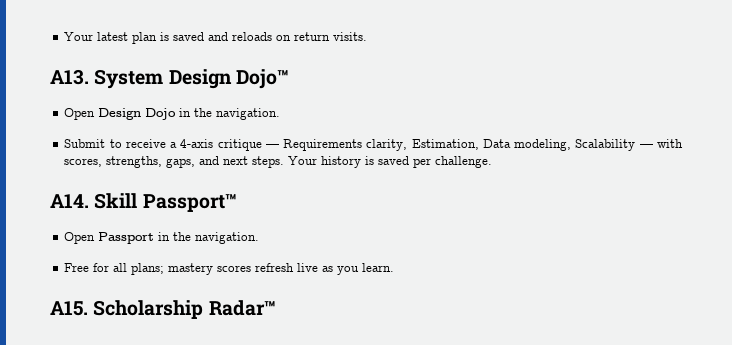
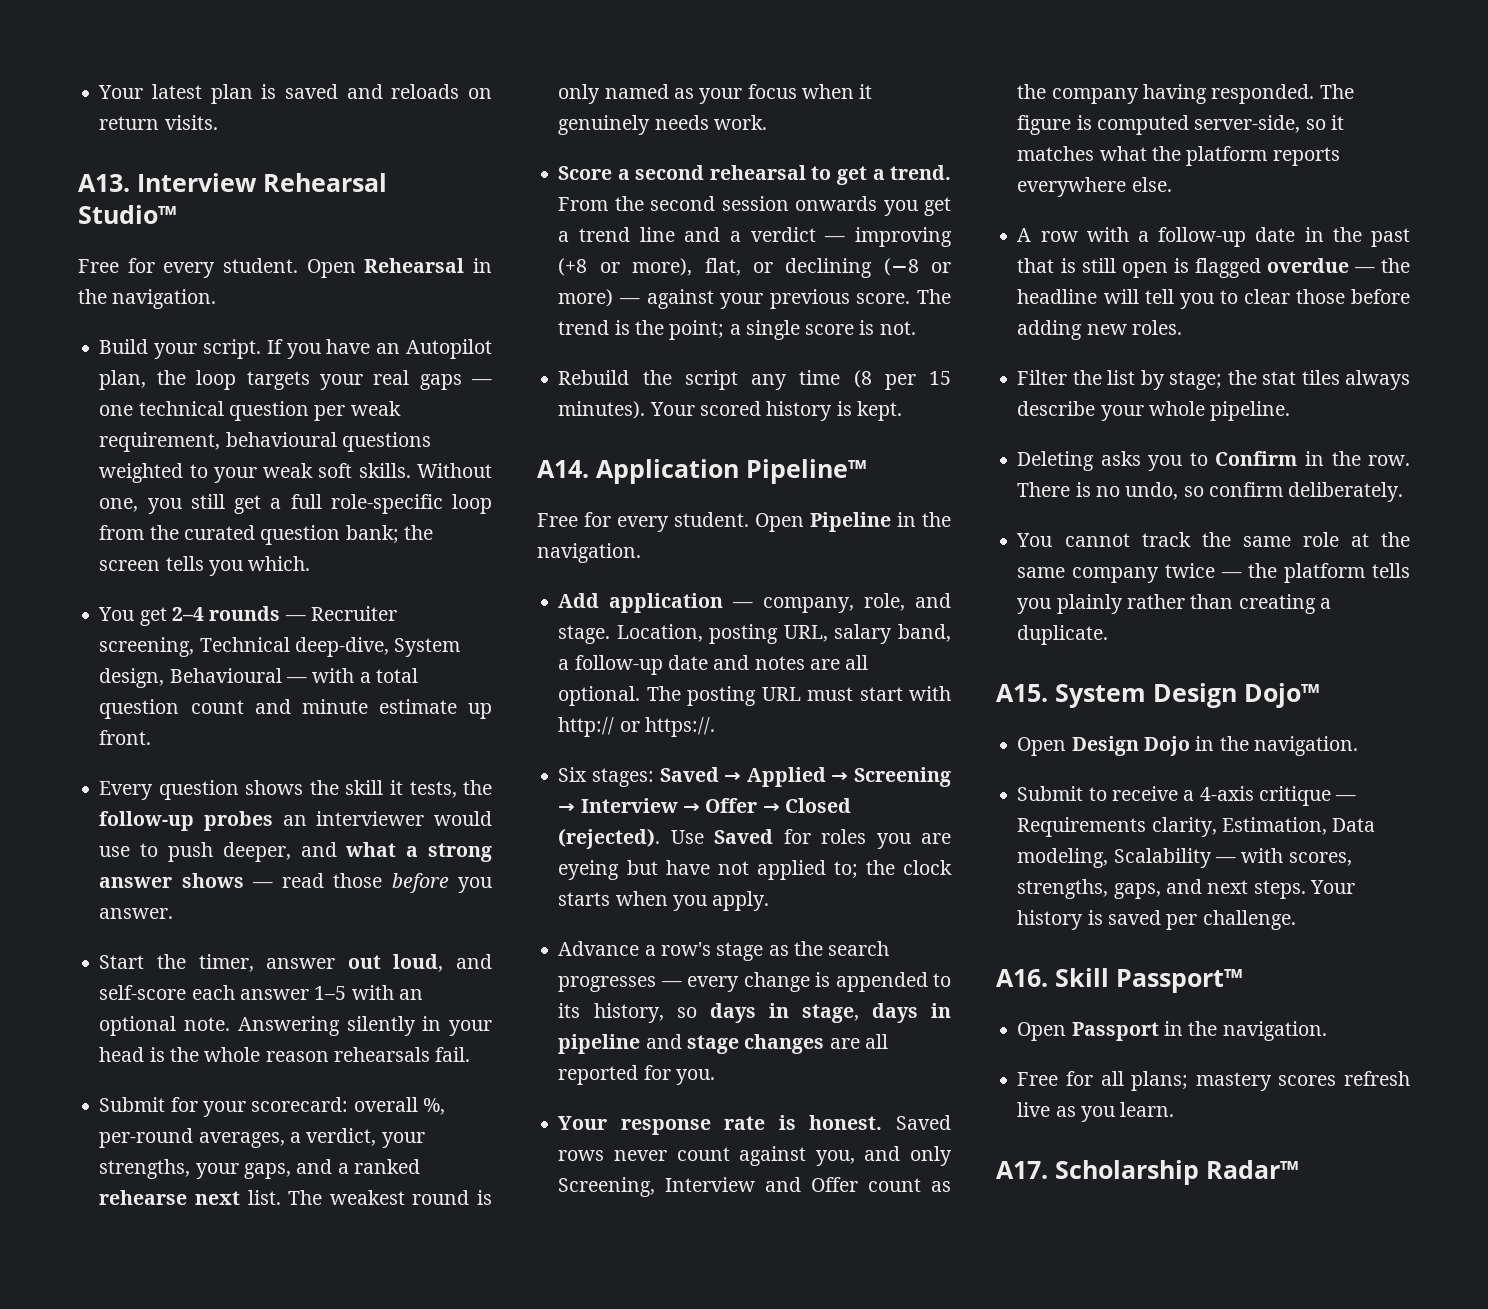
- A13. System Design Dojo™
+ A13. Interview Rehearsal Studio™
+ Free for every student. Open Rehearsal in the navigation.
+ Build your script. If you have an Autopilot plan, the loop targets your real gaps — one technical question per weak requirement, behavioural questions weighted to your weak soft skills. Without one, you still get a full role-specific loop from the curated question bank; the screen tells you which.
+ You get 2–4 rounds — Recruiter screening, Technical deep-dive, System design, Behavioural — with a total question count and minute estimate up front.
+ Every question shows the skill it tests, the follow-up probes an interviewer would use to push deeper, and what a strong answer shows — read those before you answer.
+ Start the timer, answer out loud, and self-score each answer 1–5 with an optional note. Answering silently in your head is the whole reason rehearsals fail.
+ Submit for your scorecard: overall %, per-round averages, a verdict, your strengths, your gaps, and a ranked rehearse next list. The weakest round is only named as your focus when it genuinely needs work.
+ Score a second rehearsal to get a trend. From the second session onwards you get a trend line and a verdict — improving (+8 or more), flat, or declining (−8 or more) — against your previous score. The trend is the point; a single score is not.
+ Rebuild the script any time (8 per 15 minutes). Your scored history is kept.
+ A14. Application Pipeline™
+ Free for every student. Open Pipeline in the navigation.
+ Add application — company, role, and stage. Location, posting URL, salary band, a follow-up date and notes are all optional. The posting URL must start with http:// or https://.
+ Six stages: Saved → Applied → Screening → Interview → Offer → Closed (rejected). Use Saved for roles you are eyeing but have not applied to; the clock starts when you apply.
+ Advance a row's stage as the search progresses — every change is appended to its history, so days in stage, days in pipeline and stage changes are all reported for you.
+ Your response rate is honest. Saved rows never count against you, and only Screening, Interview and Offer count as the company having responded. The figure is computed server-side, so it matches what the platform reports everywhere else.
+ A row with a follow-up date in the past that is still open is flagged overdue — the headline will tell you to clear those before adding new roles.
+ Filter the list by stage; the stat tiles always describe your whole pipeline.
+ Deleting asks you to Confirm in the row. There is no undo, so confirm deliberately.
+ You cannot track the same role at the same company twice — the platform tells you plainly rather than creating a duplicate.
+ A15. System Design Dojo™
- A14. Skill Passport™
+ A16. Skill Passport™
- A15. Scholarship Radar™
+ A17. Scholarship Radar™

